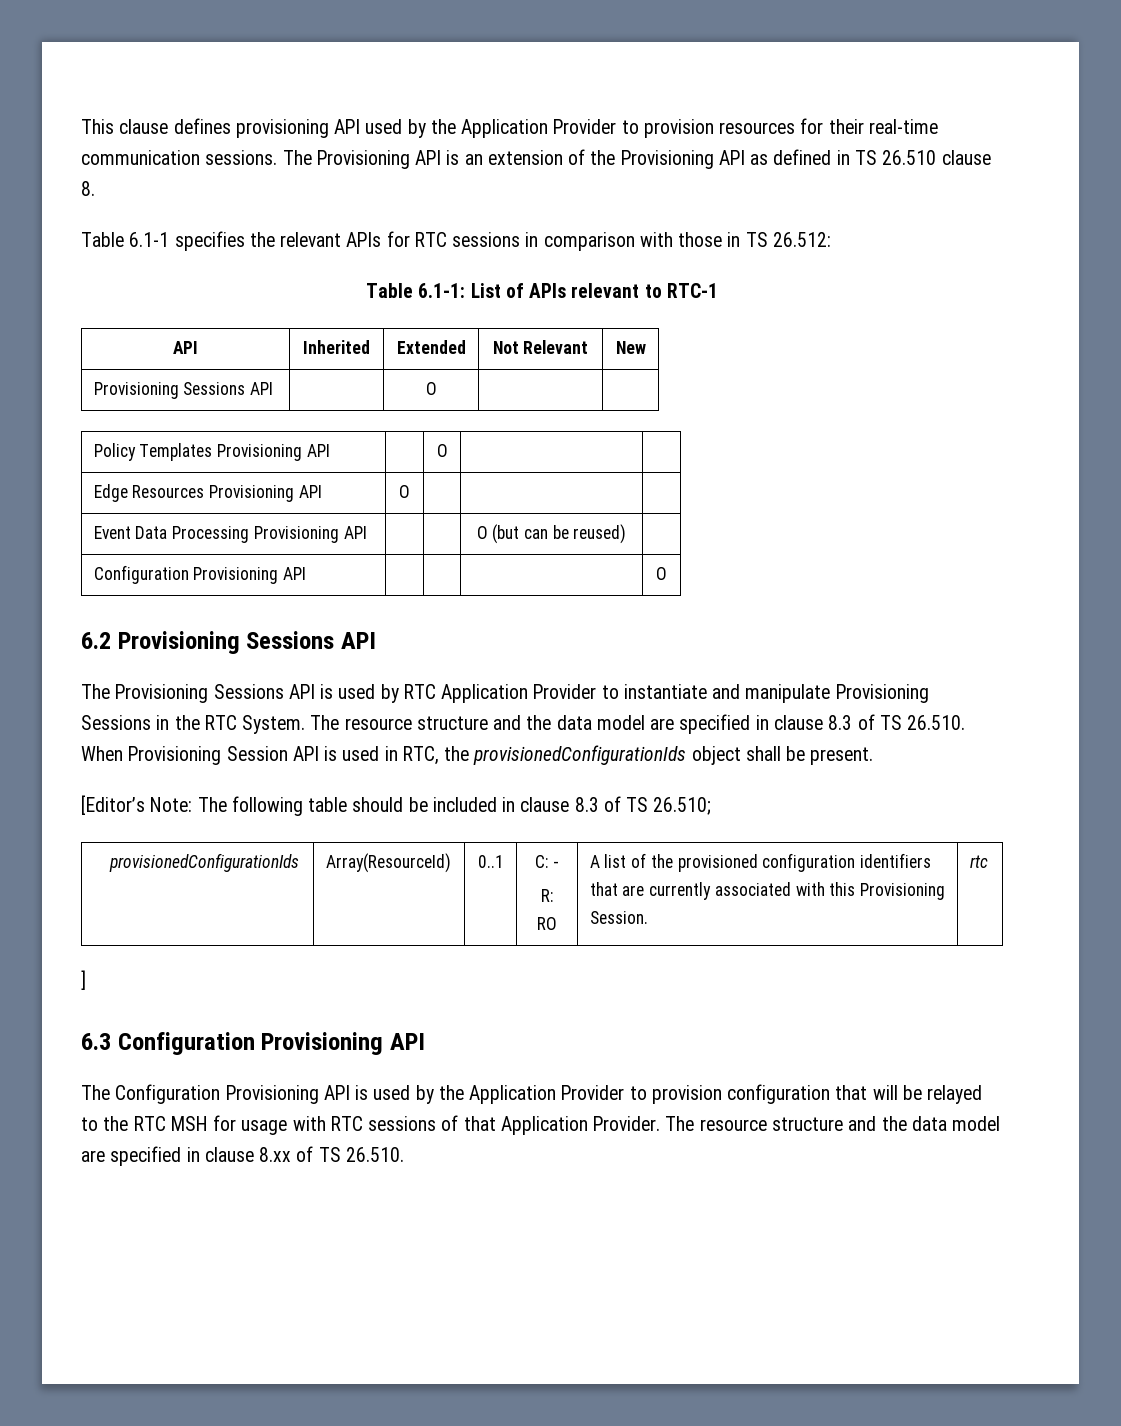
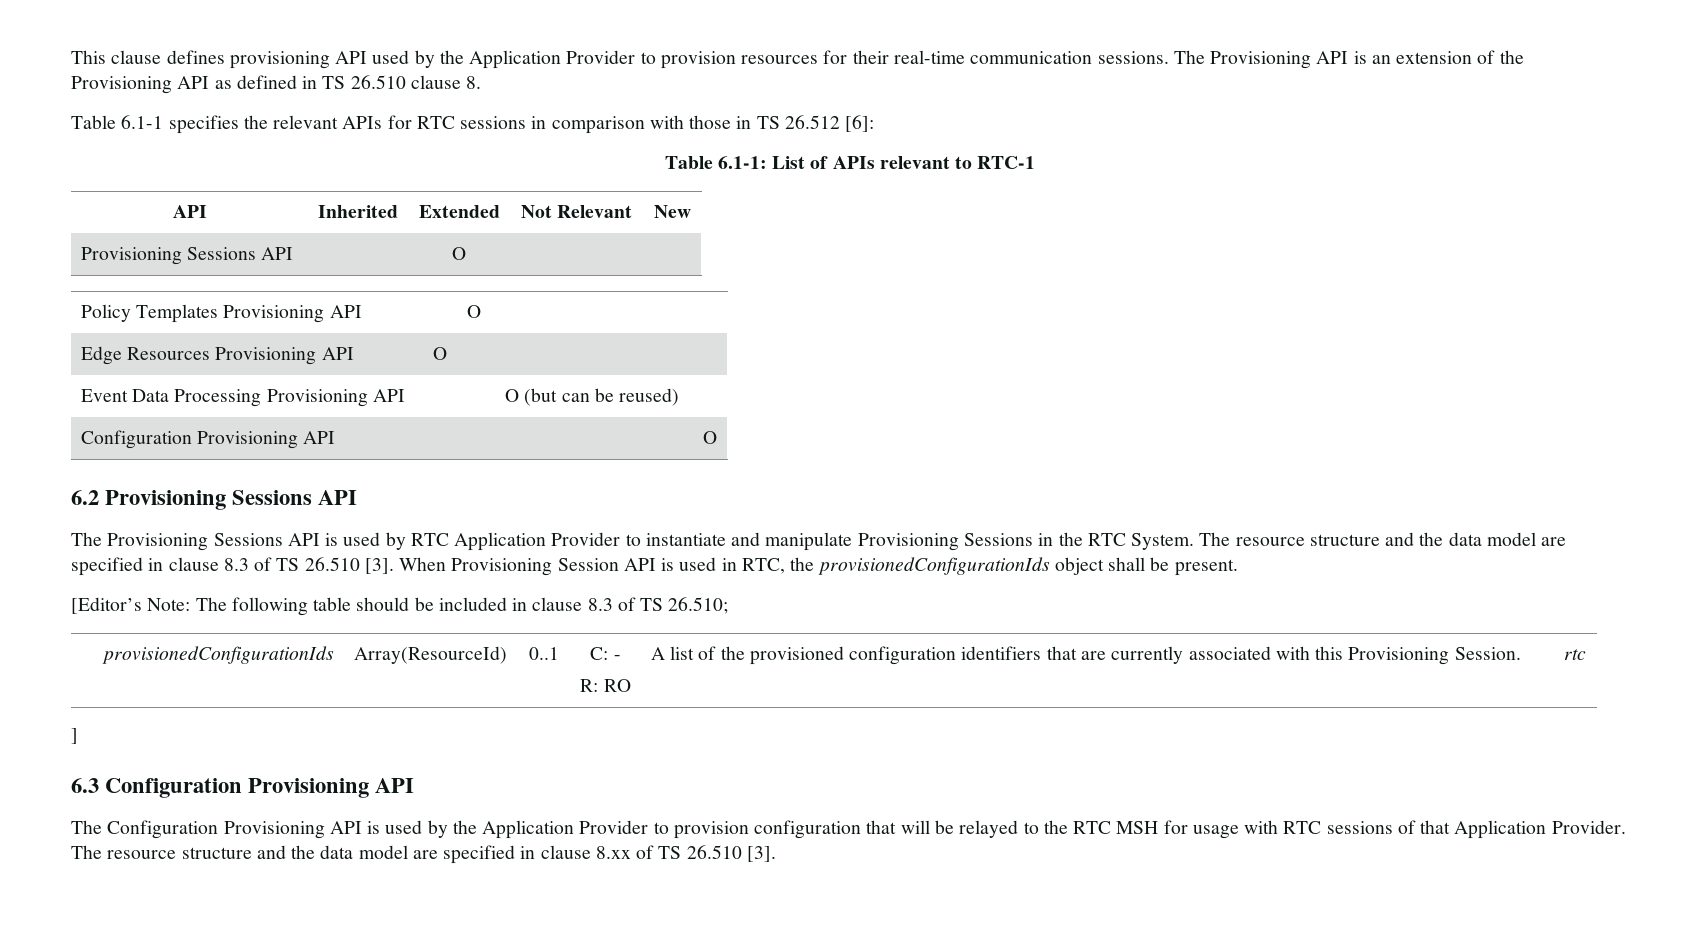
- Table 6.1-1 specifies the relevant APIs for RTC sessions in comparison with those in TS 26.512:
+ Table 6.1-1 specifies the relevant APIs for RTC sessions in comparison with those in TS 26.512 [6]:
- The resource structure and the data model are specified in clause 8.3 of TS 26.510. When Provisioning Session API is used in RTC, the provisionedConfigurationIds object shall be present.
+ The resource structure and the data model are specified in clause 8.3 of TS 26.510 [3]. When Provisioning Session API is used in RTC, the provisionedConfigurationIds object shall be present.
- The resource structure and the data model are specified in clause 8.xx of TS 26.510.
+ The resource structure and the data model are specified in clause 8.xx of TS 26.510 [3].

